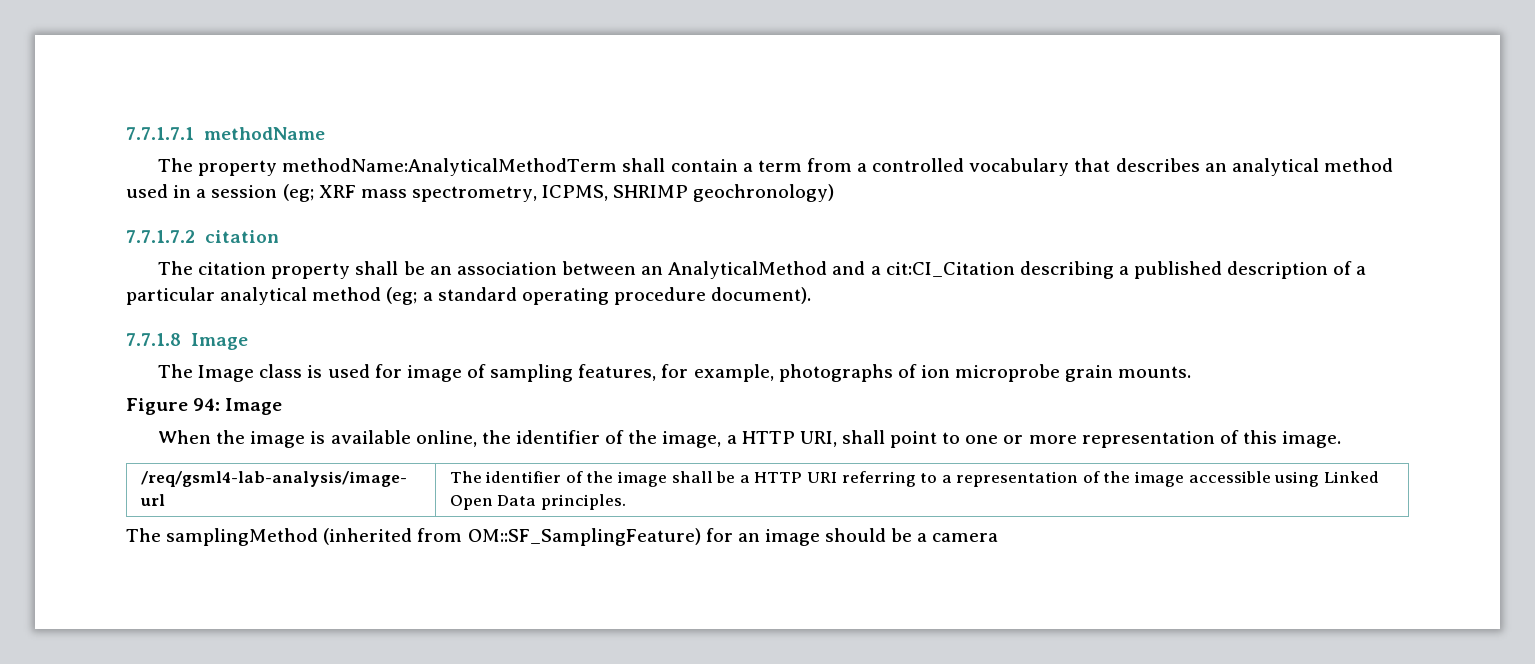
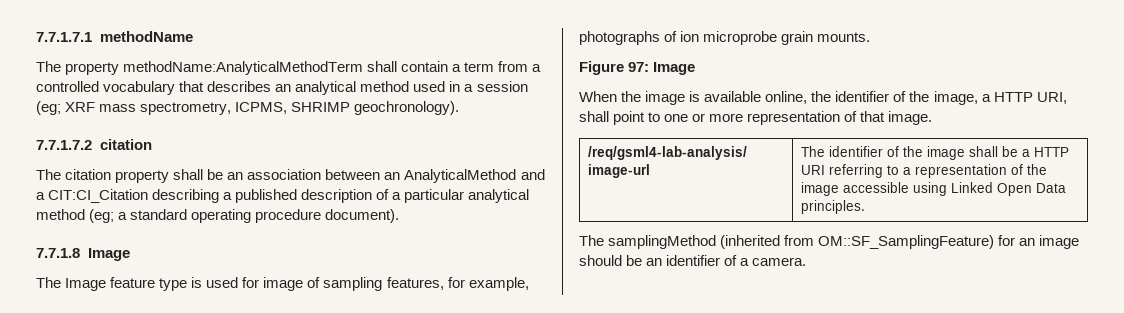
- The property methodName:AnalyticalMethodTerm shall contain a term from a controlled vocabulary that describes an analytical method used in a session (eg; XRF mass spectrometry, ICPMS, SHRIMP geochronology)
+ The property methodName:AnalyticalMethodTerm shall contain a term from a controlled vocabulary that describes an analytical method used in a session (eg; XRF mass spectrometry, ICPMS, SHRIMP geochronology).
- The citation property shall be an association between an AnalyticalMethod and a cit:CI_Citation describing a published description of a particular analytical method (eg; a standard operating procedure document).
+ The citation property shall be an association between an AnalyticalMethod and a CIT:CI_Citation describing a published description of a particular analytical method (eg; a standard operating procedure document).
- The Image class is used for image of sampling features, for example, photographs of ion microprobe grain mounts.
+ The Image feature type is used for image of sampling features, for example, photographs of ion microprobe grain mounts.
- Figure 94: Image
+ Figure 97: Image
- When the image is available online, the identifier of the image, a HTTP URI, shall point to one or more representation of this image.
+ When the image is available online, the identifier of the image, a HTTP URI, shall point to one or more representation of that image.
- The samplingMethod (inherited from OM::SF_SamplingFeature) for an image should be a camera
+ The samplingMethod (inherited from OM::SF_SamplingFeature) for an image should be an identifier of a camera.

